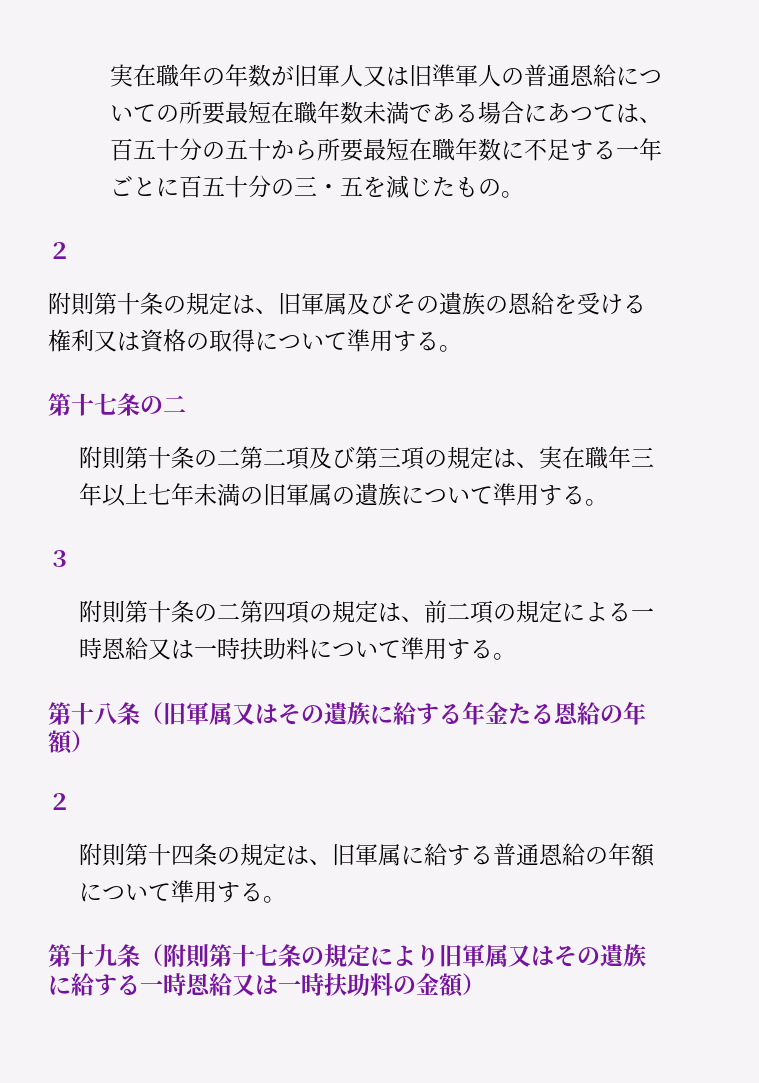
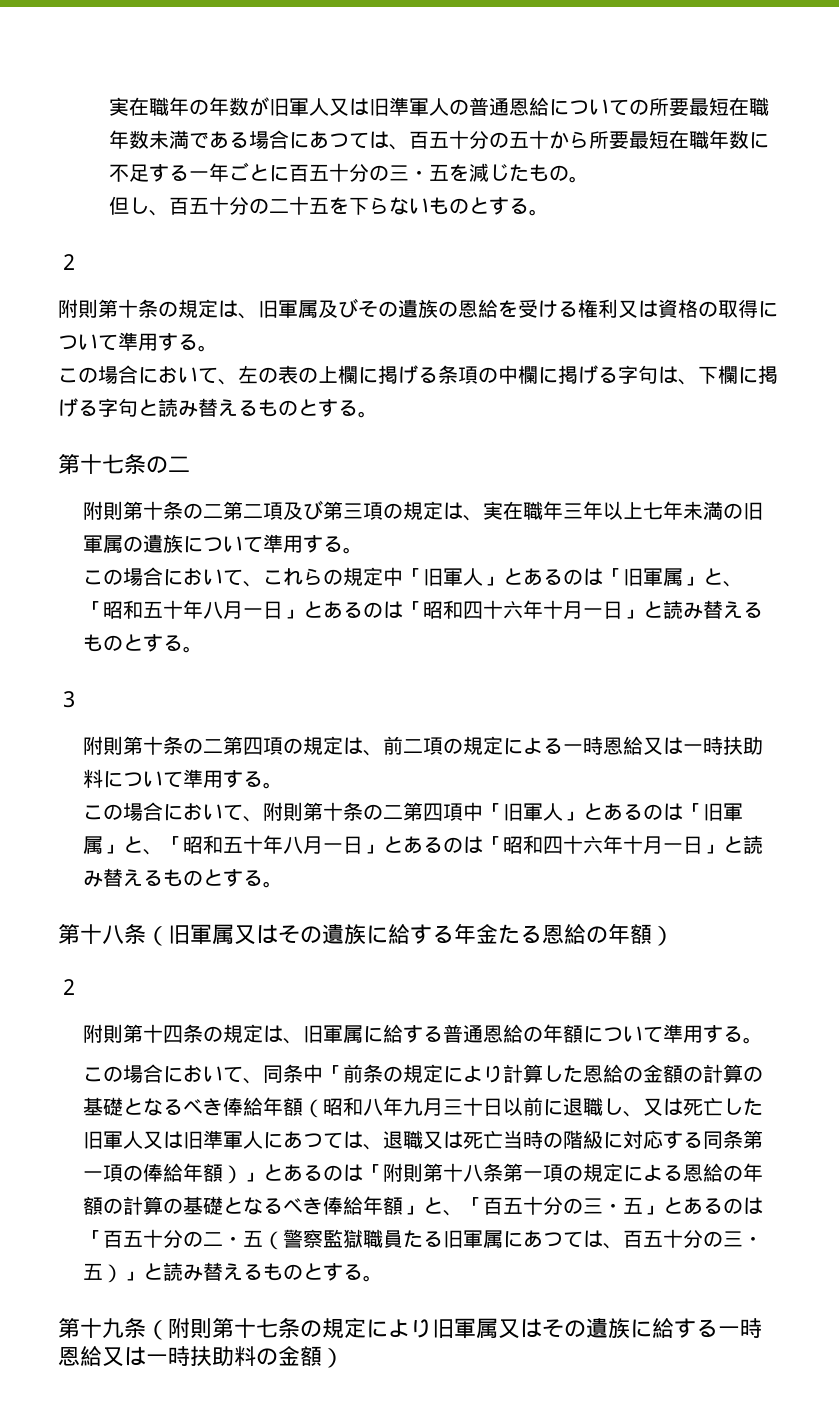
+ 但し、百五十分の二十五を下らないものとする。
+ この場合において、左の表の上欄に掲げる条項の中欄に掲げる字句は、下欄に掲げる字句と読み替えるものとする。
+ この場合において、これらの規定中「旧軍人」とあるのは「旧軍属」と、「昭和五十年八月一日」とあるのは「昭和四十六年十月一日」と読み替えるものとする。
+ この場合において、附則第十条の二第四項中「旧軍人」とあるのは「旧軍属」と、「昭和五十年八月一日」とあるのは「昭和四十六年十月一日」と読み替えるものとする。
+ この場合において、同条中「前条の規定により計算した恩給の金額の計算の基礎となるべき俸給年額（昭和八年九月三十日以前に退職し、又は死亡した旧軍人又は旧準軍人にあつては、退職又は死亡当時の階級に対応する同条第一項の俸給年額）」とあるのは「附則第十八条第一項の規定による恩給の年額の計算の基礎となるべき俸給年額」と、「百五十分の三・五」とあるのは「百五十分の二・五（警察監獄職員たる旧軍属にあつては、百五十分の三・五）」と読み替えるものとする。

